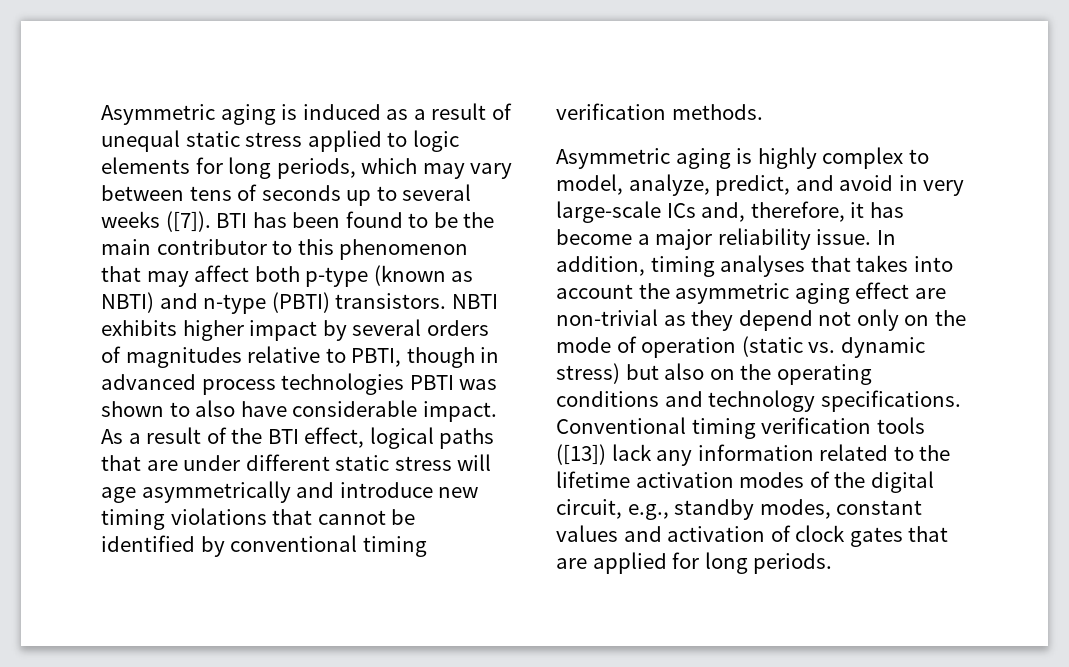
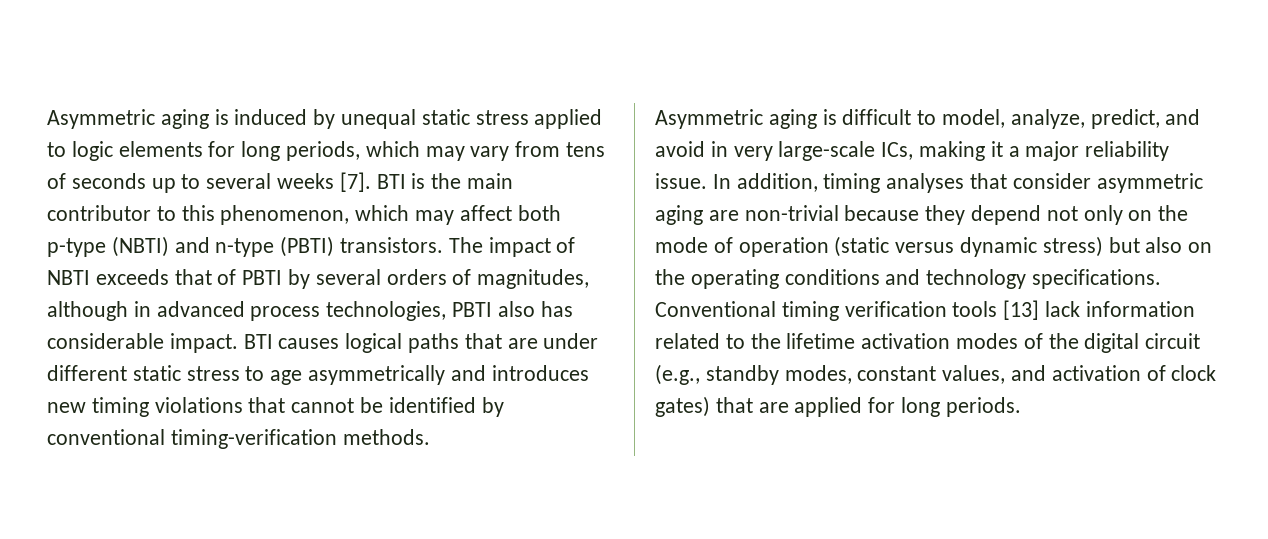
- Asymmetric aging is induced as a result of unequal static stress applied to logic elements for long periods, which may vary between tens of seconds up to several weeks ([7]). BTI has been found to be the main contributor to this phenomenon that may affect both p-type (known as NBTI) and n-type (PBTI) transistors.
+ Asymmetric aging is induced by unequal static stress applied to logic elements for long periods, which may vary from tens of seconds up to several weeks [7]. BTI is the main contributor to this phenomenon, which may affect both p-type (NBTI) and n-type (PBTI) transistors.
- NBTI exhibits higher impact by several orders of magnitudes relative to PBTI, though in advanced process technologies PBTI was shown to also have considerable impact. As a result of the BTI effect, logical paths that are under different static stress will age asymmetrically and introduce new timing violations that cannot be identified by conventional timing verification methods.
+ The impact of NBTI exceeds that of PBTI by several orders of magnitudes, although in advanced process technologies, PBTI also has considerable impact. BTI causes logical paths that are under different static stress to age asymmetrically and introduces new timing violations that cannot be identified by conventional timing-verification methods.
- Asymmetric aging is highly complex to model, analyze, predict, and avoid in very large-scale ICs and, therefore, it has become a major reliability issue.
+ Asymmetric aging is difficult to model, analyze, predict, and avoid in very large-scale ICs, making it a major reliability issue.
- In addition, timing analyses that takes into account the asymmetric aging effect are non-trivial as they depend not only on the mode of operation (static vs. dynamic stress) but also on the operating conditions and technology specifications.
+ In addition, timing analyses that consider asymmetric aging are non-trivial because they depend not only on the mode of operation (static versus dynamic stress) but also on the operating conditions and technology specifications.
- Conventional timing verification tools ([13]) lack any information related to the lifetime activation modes of the digital circuit, e.g., standby modes, constant values and activation of clock gates that are applied for long periods.
+ Conventional timing verification tools [13] lack information related to the lifetime activation modes of the digital circuit (e.g., standby modes, constant values, and activation of clock gates) that are applied for long periods.

